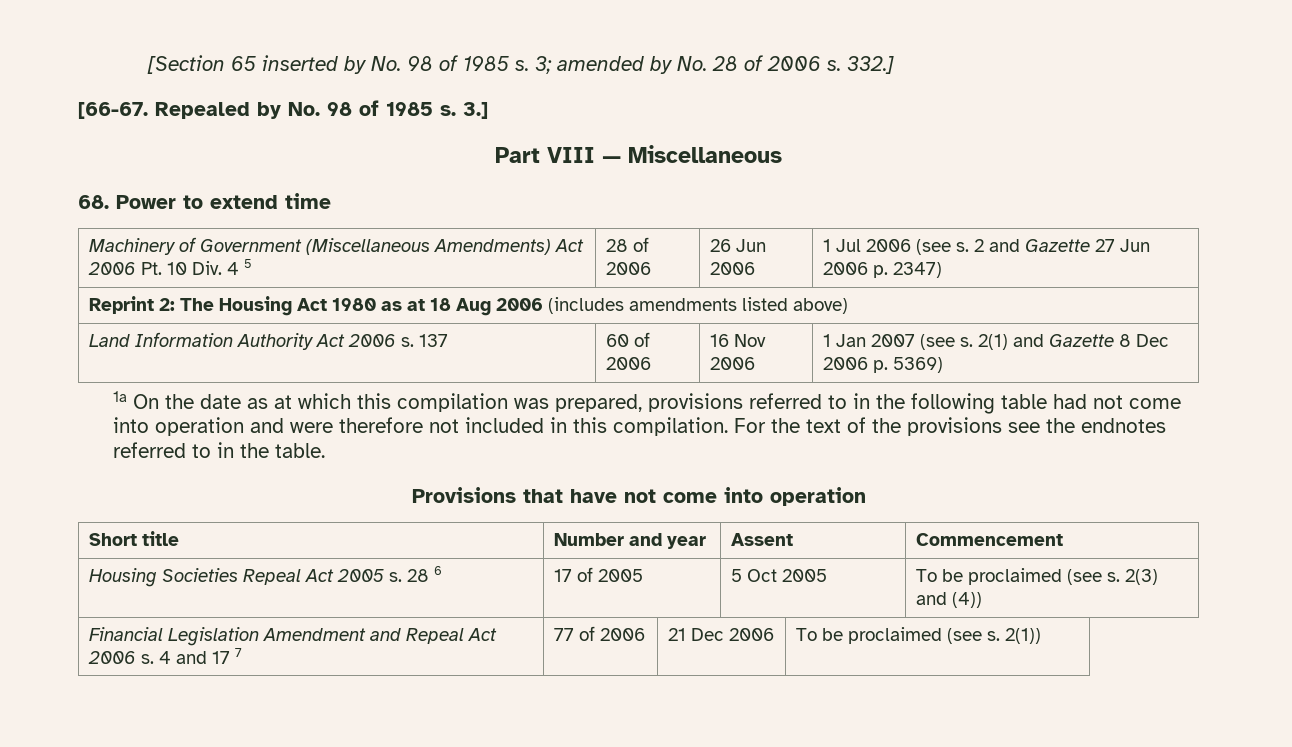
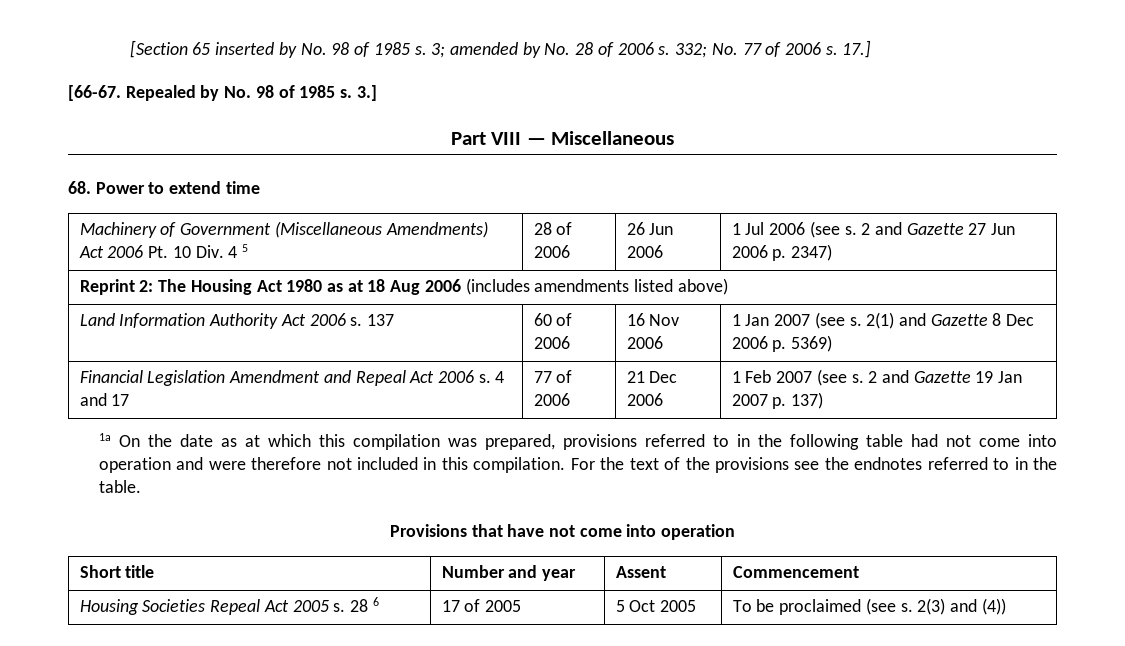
- 332.]
+ 332; No. 77 of 2006 s. 17.]
+ Financial Legislation Amendment and Repeal Act 2006 s. 4 and 17 | 77 of 2006 | 21 Dec 2006 | 1 Feb 2007 (see s. 2 and Gazette 19 Jan 2007 p. 137)
- Financial Legislation Amendment and Repeal Act 2006 s. 4 and 17 7 | 77 of 2006 | 21 Dec 2006 | To be proclaimed (see s. 2(1))

